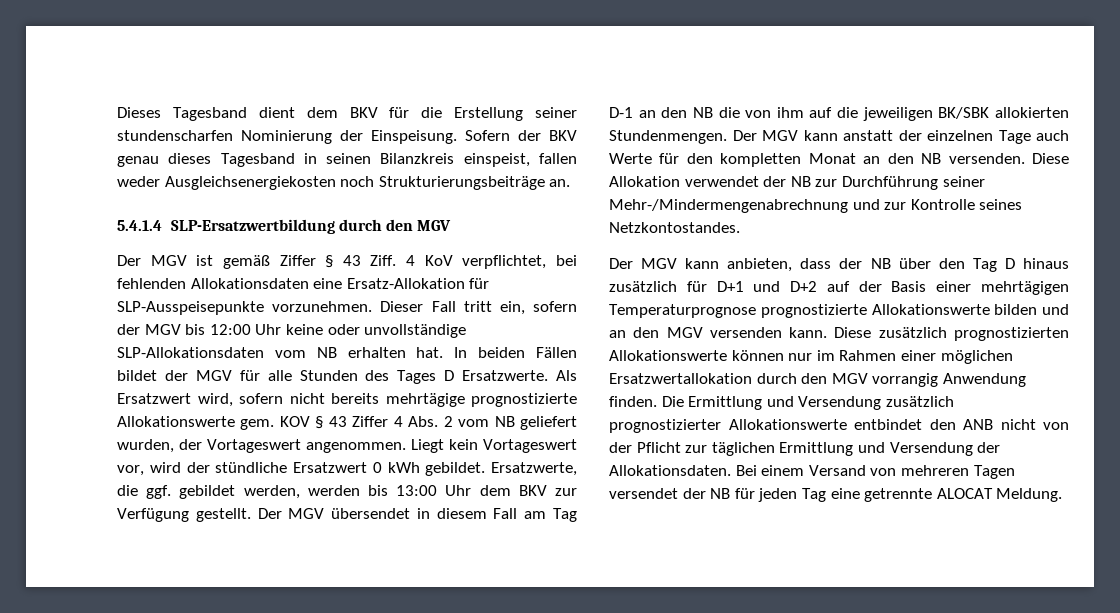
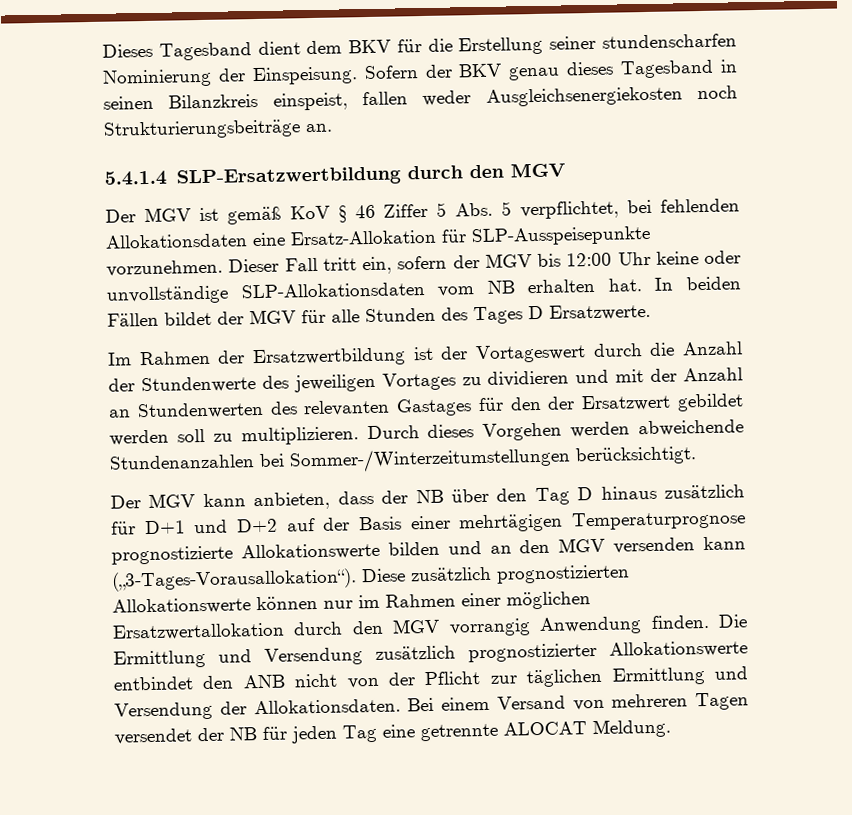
- Der MGV ist gemäß Ziffer § 43 Ziff. 4 KoV verpflichtet, bei fehlenden Allokationsdaten eine Ersatz-Allokation für SLP-Ausspeisepunkte vorzunehmen.
+ Der MGV ist gemäß KoV § 46 Ziffer 5 Abs. 5 verpflichtet, bei fehlenden Allokationsdaten eine Ersatz-Allokation für SLP-Ausspeisepunkte vorzunehmen.
- In beiden Fällen bildet der MGV für alle Stunden des Tages D Ersatzwerte. Als Ersatzwert wird, sofern nicht bereits mehrtägige prognostizierte Allokationswerte gem. KOV § 43 Ziffer 4 Abs. 2 vom NB geliefert wurden, der Vortageswert angenommen. Liegt kein Vortageswert vor, wird der stündliche Ersatzwert 0 kWh gebildet. Ersatzwerte, die ggf. gebildet werden, werden bis 13:00 Uhr dem BKV zur Verfügung gestellt. Der MGV übersendet in diesem Fall am Tag D-1 an den NB die von ihm auf die jeweiligen BK/SBK allokierten Stundenmengen. Der MGV kann anstatt der einzelnen Tage auch Werte für den kompletten Monat an den NB versenden. Diese Allokation verwendet der NB zur Durchführung seiner Mehr-/Mindermengenabrechnung und zur Kontrolle seines Netzkontostandes.
+ In beiden Fällen bildet der MGV für alle Stunden des Tages D Ersatzwerte.
+ Im Rahmen der Ersatzwertbildung ist der Vortageswert durch die Anzahl der Stundenwerte des jeweiligen Vortages zu dividieren und mit der Anzahl an Stundenwerten des relevanten Gastages für den der Ersatzwert gebildet werden soll zu multiplizieren. Durch dieses Vorgehen werden abweichende Stundenanzahlen bei Sommer-/Winterzeitumstellungen berücksichtigt.
- Der MGV kann anbieten, dass der NB über den Tag D hinaus zusätzlich für D+1 und D+2 auf der Basis einer mehrtägigen Temperaturprognose prognostizierte Allokationswerte bilden und an den MGV versenden kann.
+ Der MGV kann anbieten, dass der NB über den Tag D hinaus zusätzlich für D+1 und D+2 auf der Basis einer mehrtägigen Temperaturprognose prognostizierte Allokationswerte bilden und an den MGV versenden kann („3-Tages-Vorausallokation“).

